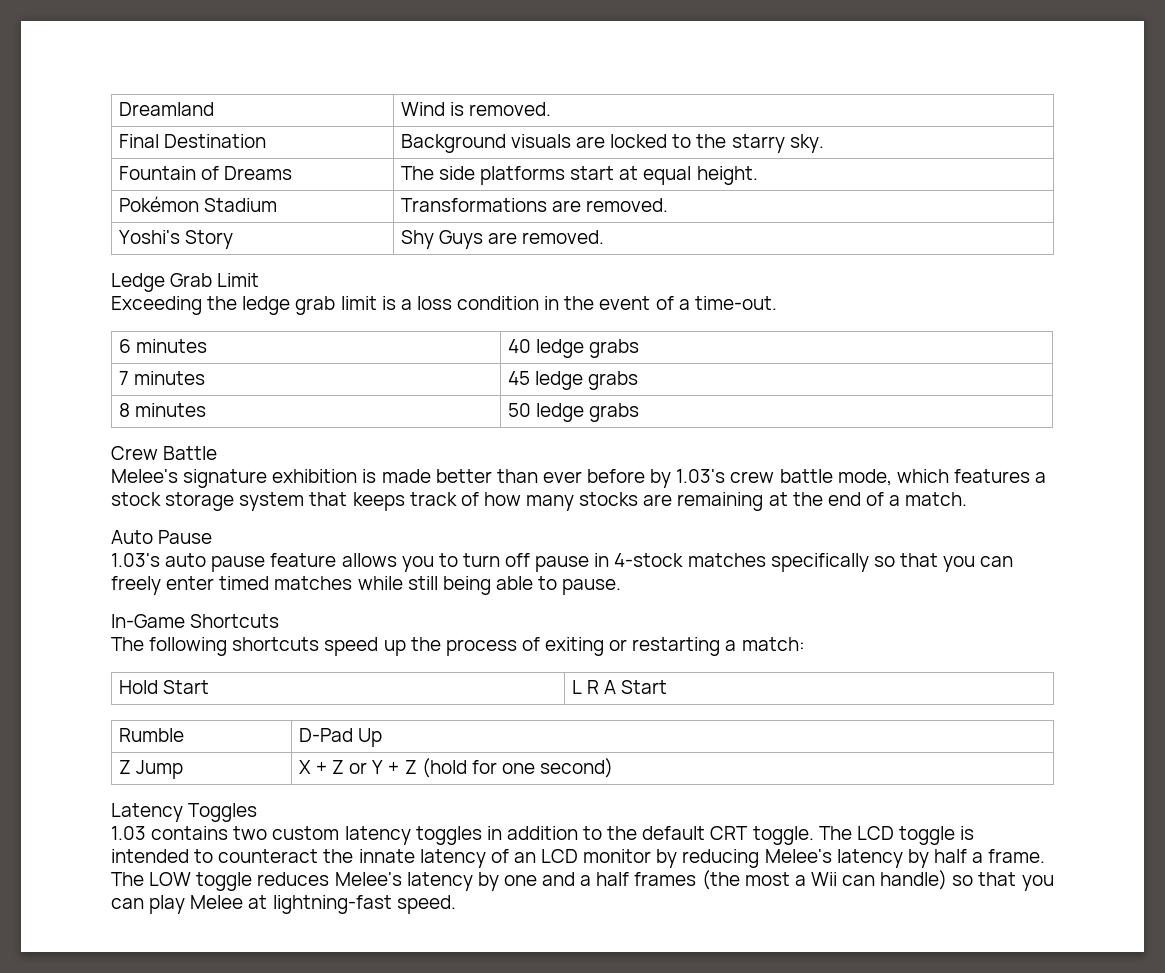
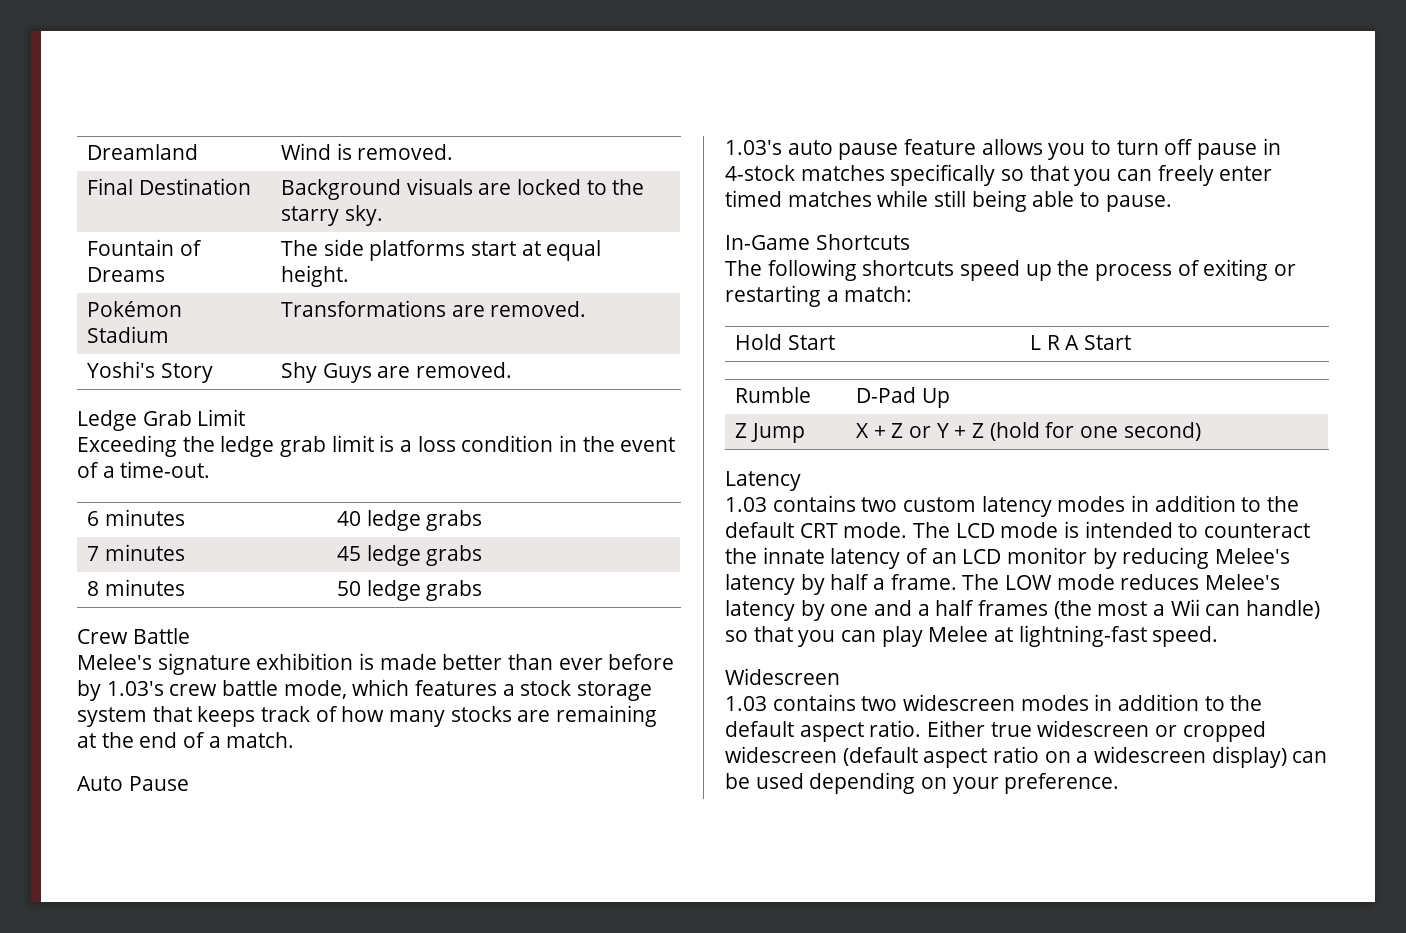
- Latency Toggles
+ Latency
- 1.03 contains two custom latency toggles in addition to the default CRT toggle.
+ 1.03 contains two custom latency modes in addition to the default CRT mode.
- The LCD toggle is intended to counteract the innate latency of an LCD monitor by reducing Melee's latency by half a frame.
+ The LCD mode is intended to counteract the innate latency of an LCD monitor by reducing Melee's latency by half a frame.
- The LOW toggle reduces Melee's latency by one and a half frames (the most a Wii can handle) so that you can play Melee at lightning-fast speed.
+ The LOW mode reduces Melee's latency by one and a half frames (the most a Wii can handle) so that you can play Melee at lightning-fast speed.
+ Widescreen
+ 1.03 contains two widescreen modes in addition to the default aspect ratio. Either true widescreen or cropped widescreen (default aspect ratio on a widescreen display) can be used depending on your preference.

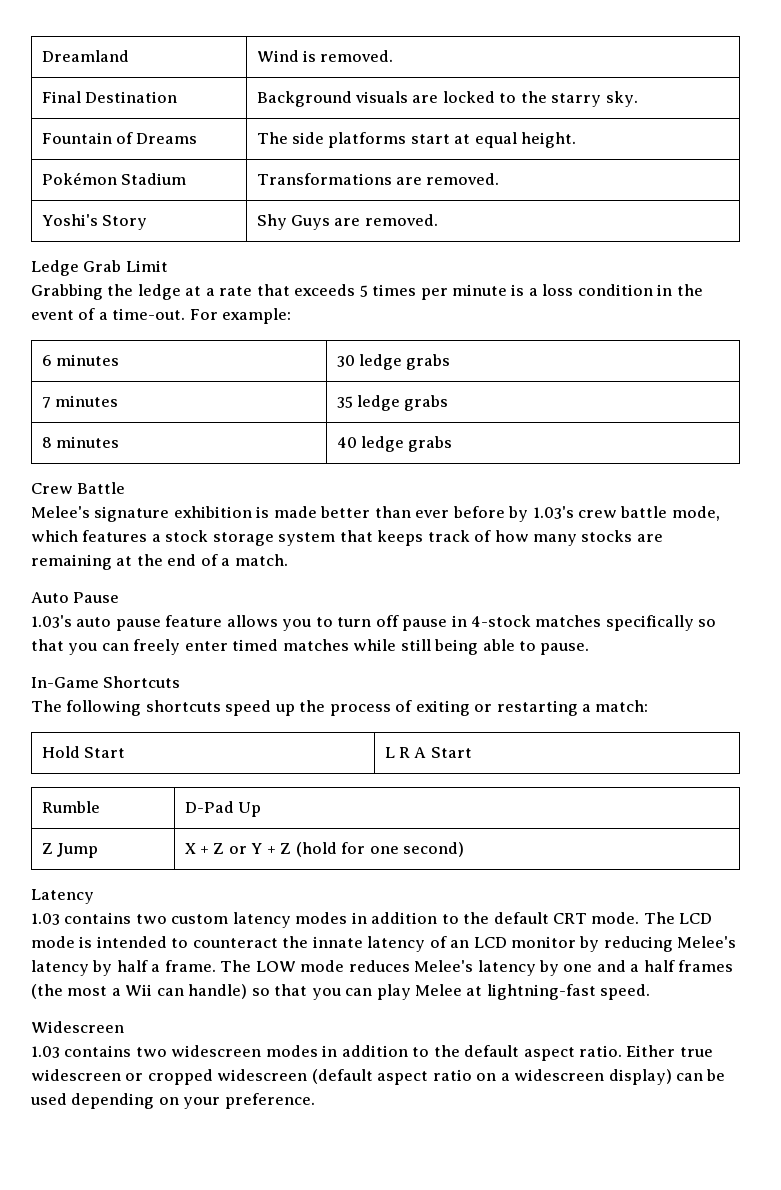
- Exceeding the ledge grab limit is a loss condition in the event of a time-out.
+ Grabbing the ledge at a rate that exceeds 5 times per minute is a loss condition in the event of a time-out. For example:
- 6 minutes | 40 ledge grabs
+ 6 minutes | 30 ledge grabs
- 7 minutes | 45 ledge grabs
+ 7 minutes | 35 ledge grabs
- 8 minutes | 50 ledge grabs
+ 8 minutes | 40 ledge grabs

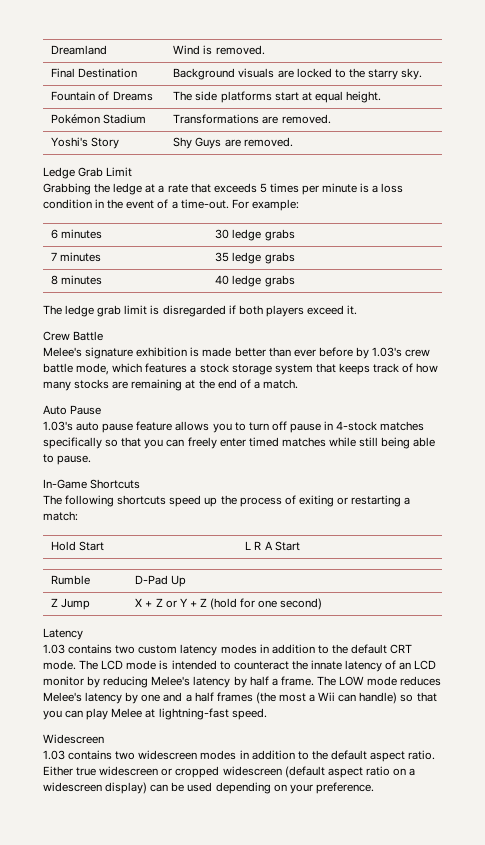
+ The ledge grab limit is disregarded if both players exceed it.

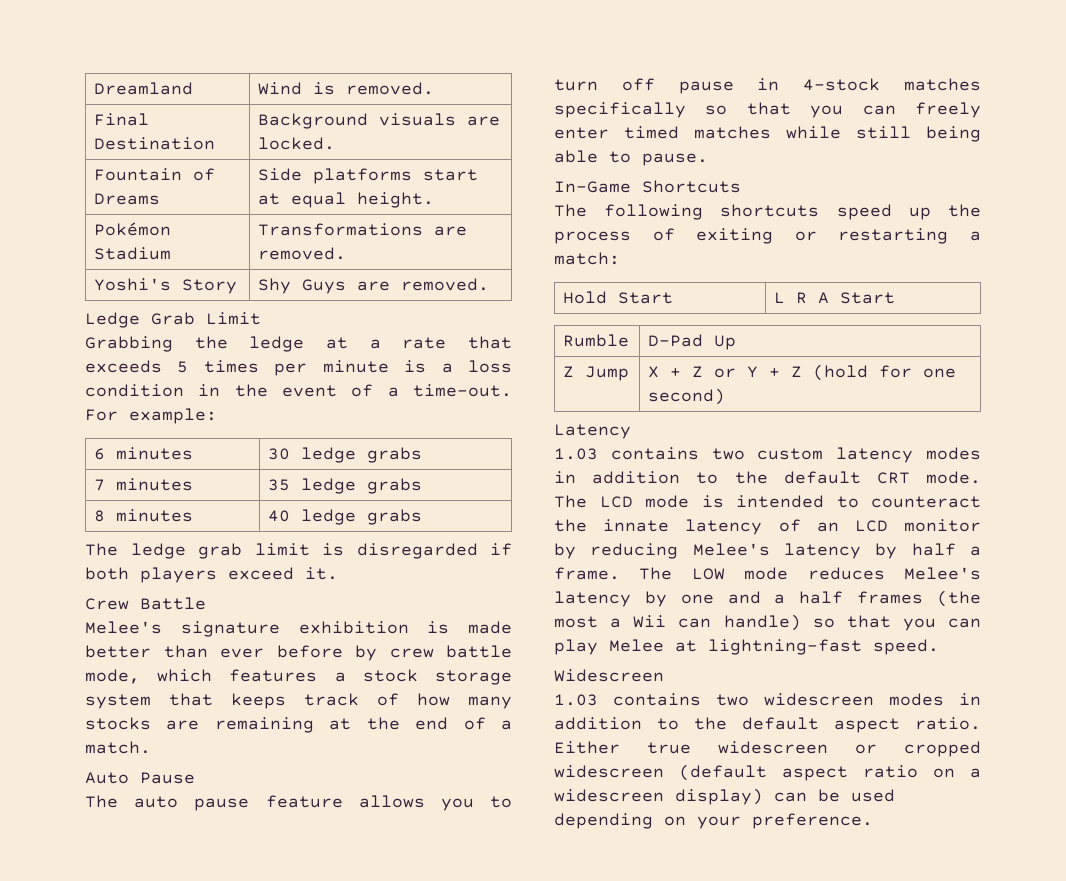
- Final Destination | Background visuals are locked to the starry sky.
+ Final Destination | Background visuals are locked.
- Fountain of Dreams | The side platforms start at equal height.
+ Fountain of Dreams | Side platforms start at equal height.
- Melee's signature exhibition is made better than ever before by 1.03's crew battle mode, which features a stock storage system that keeps track of how many stocks are remaining at the end of a match.
+ Melee's signature exhibition is made better than ever before by crew battle mode, which features a stock storage system that keeps track of how many stocks are remaining at the end of a match.
- 1.03's auto pause feature allows you to turn off pause in 4-stock matches specifically so that you can freely enter timed matches while still being able to pause.
+ The auto pause feature allows you to turn off pause in 4-stock matches specifically so that you can freely enter timed matches while still being able to pause.

